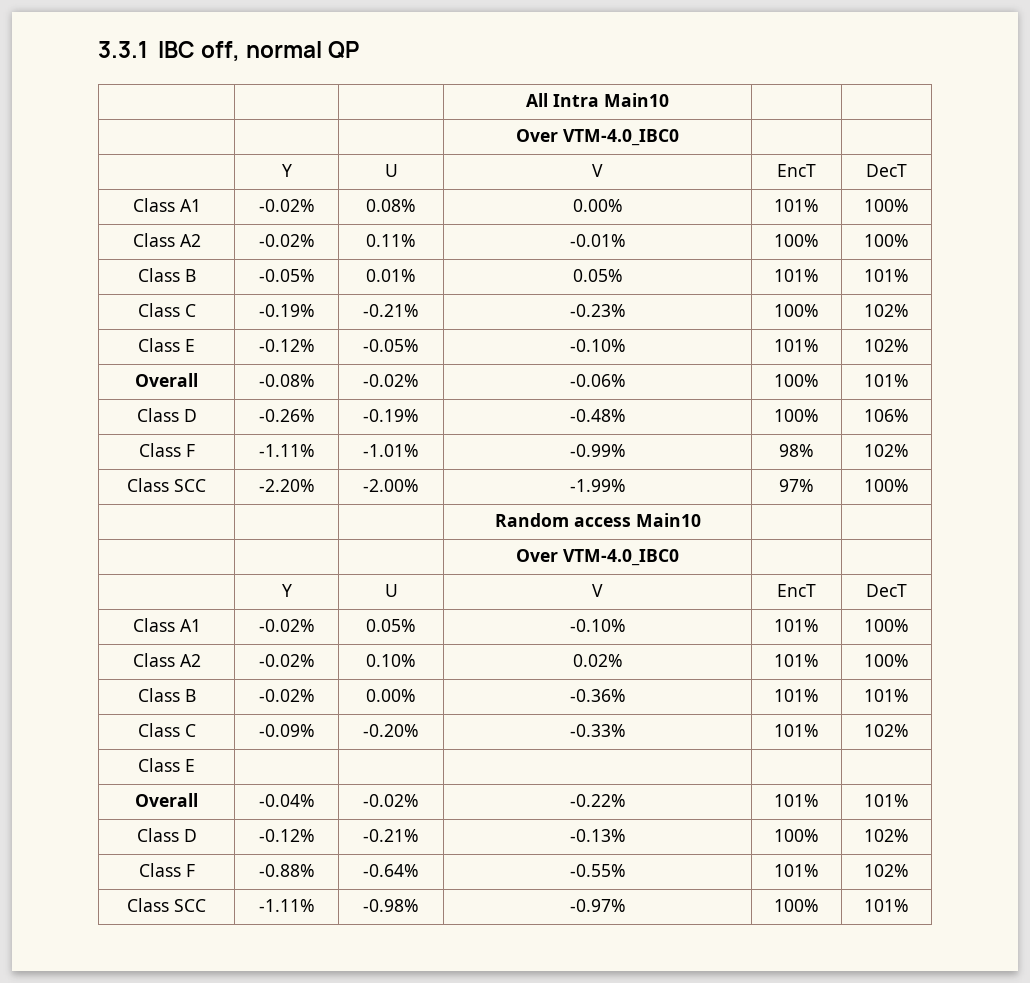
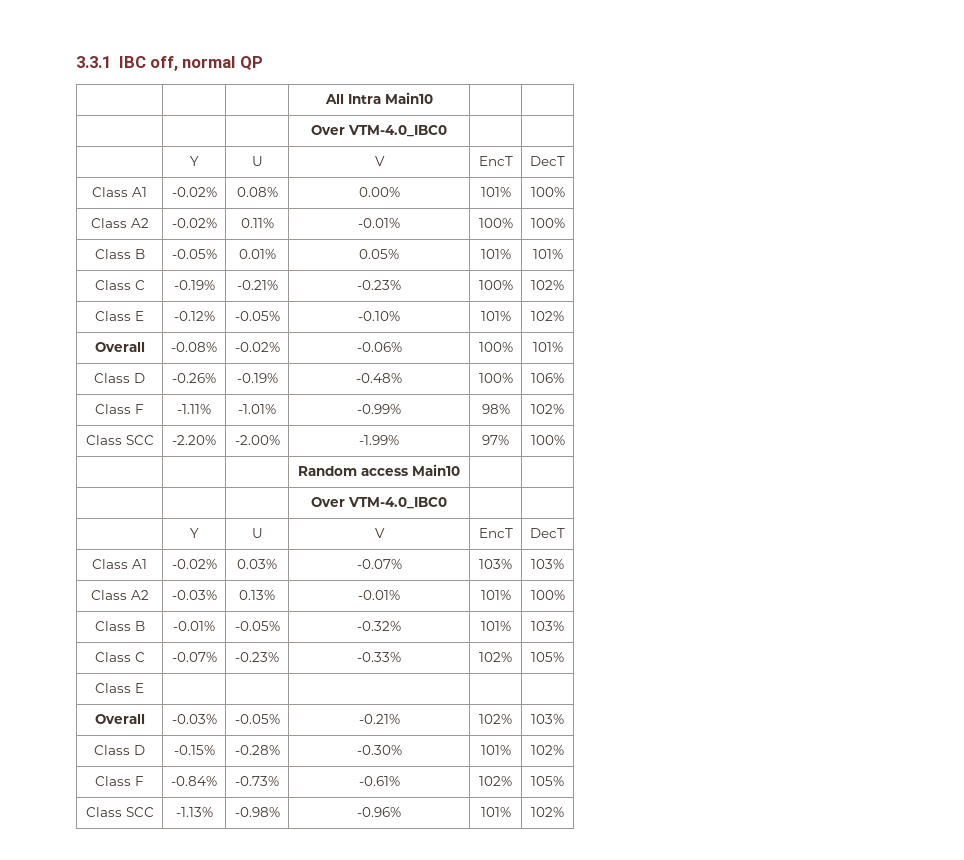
- Class A1 | -0.02% | 0.05% | -0.10% | 101% | 100%
- Class A2 | -0.02% | 0.10% | 0.02% | 101% | 100%
+ Class A1 | -0.02% | 0.03% | -0.07% | 103% | 103%
+ Class A2 | -0.03% | 0.13% | -0.01% | 101% | 100%
- Class B | -0.02% | 0.00% | -0.36% | 101% | 101%
- Class C | -0.09% | -0.20% | -0.33% | 101% | 102%
+ Class B | -0.01% | -0.05% | -0.32% | 101% | 103%
+ Class C | -0.07% | -0.23% | -0.33% | 102% | 105%
- Overall | -0.04% | -0.02% | -0.22% | 101% | 101%
- Class D | -0.12% | -0.21% | -0.13% | 100% | 102%
- Class F | -0.88% | -0.64% | -0.55% | 101% | 102%
- Class SCC | -1.11% | -0.98% | -0.97% | 100% | 101%
+ Overall | -0.03% | -0.05% | -0.21% | 102% | 103%
+ Class D | -0.15% | -0.28% | -0.30% | 101% | 102%
+ Class F | -0.84% | -0.73% | -0.61% | 102% | 105%
+ Class SCC | -1.13% | -0.98% | -0.96% | 101% | 102%

